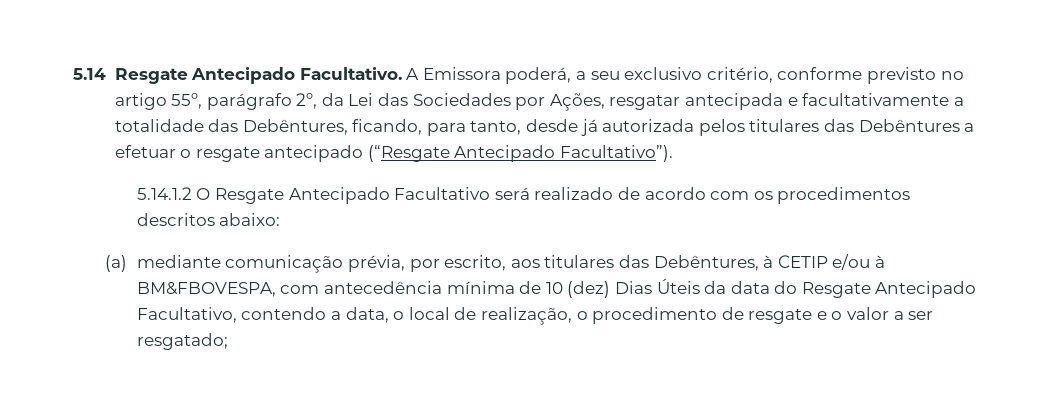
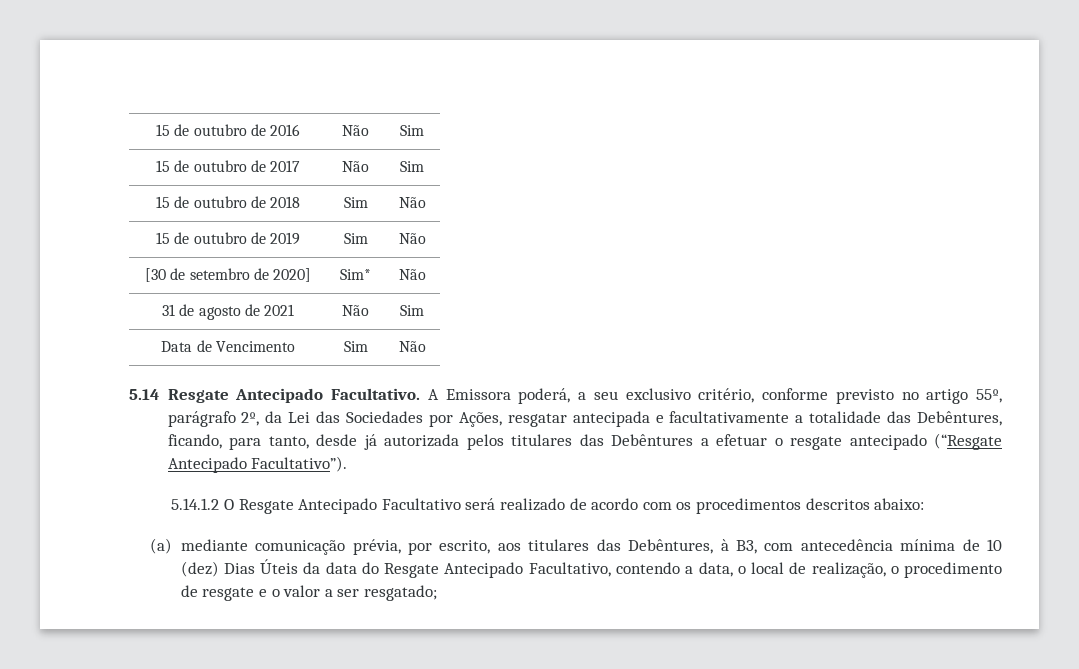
+ 15 de outubro de 2016 | Não | Sim
+ 15 de outubro de 2017 | Não | Sim
+ 15 de outubro de 2018 | Sim | Não
+ 15 de outubro de 2019 | Sim | Não
+ [30 de setembro de 2020] | Sim* | Não
+ 31 de agosto de 2021 | Não | Sim
+ Data de Vencimento | Sim | Não
- (a) mediante comunicação prévia, por escrito, aos titulares das Debêntures, à CETIP e/ou à BM&FBOVESPA, com antecedência mínima de 10 (dez) Dias Úteis da data do Resgate Antecipado Facultativo, contendo a data, o local de realização, o procedimento de resgate e o valor a ser resgatado;
+ (a) mediante comunicação prévia, por escrito, aos titulares das Debêntures, à B3, com antecedência mínima de 10 (dez) Dias Úteis da data do Resgate Antecipado Facultativo, contendo a data, o local de realização, o procedimento de resgate e o valor a ser resgatado;

